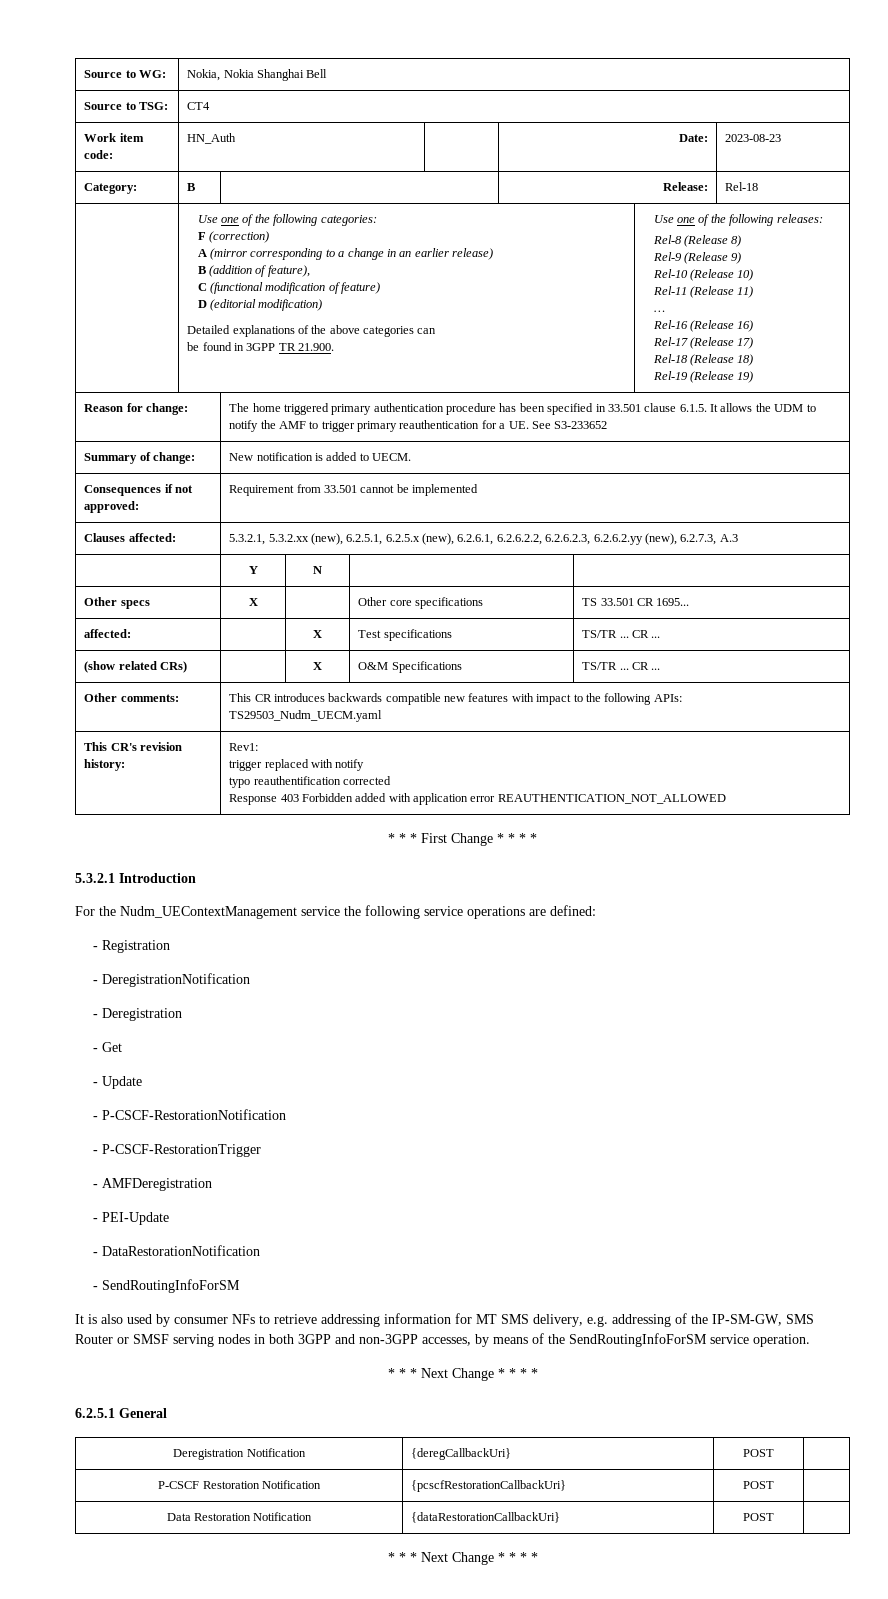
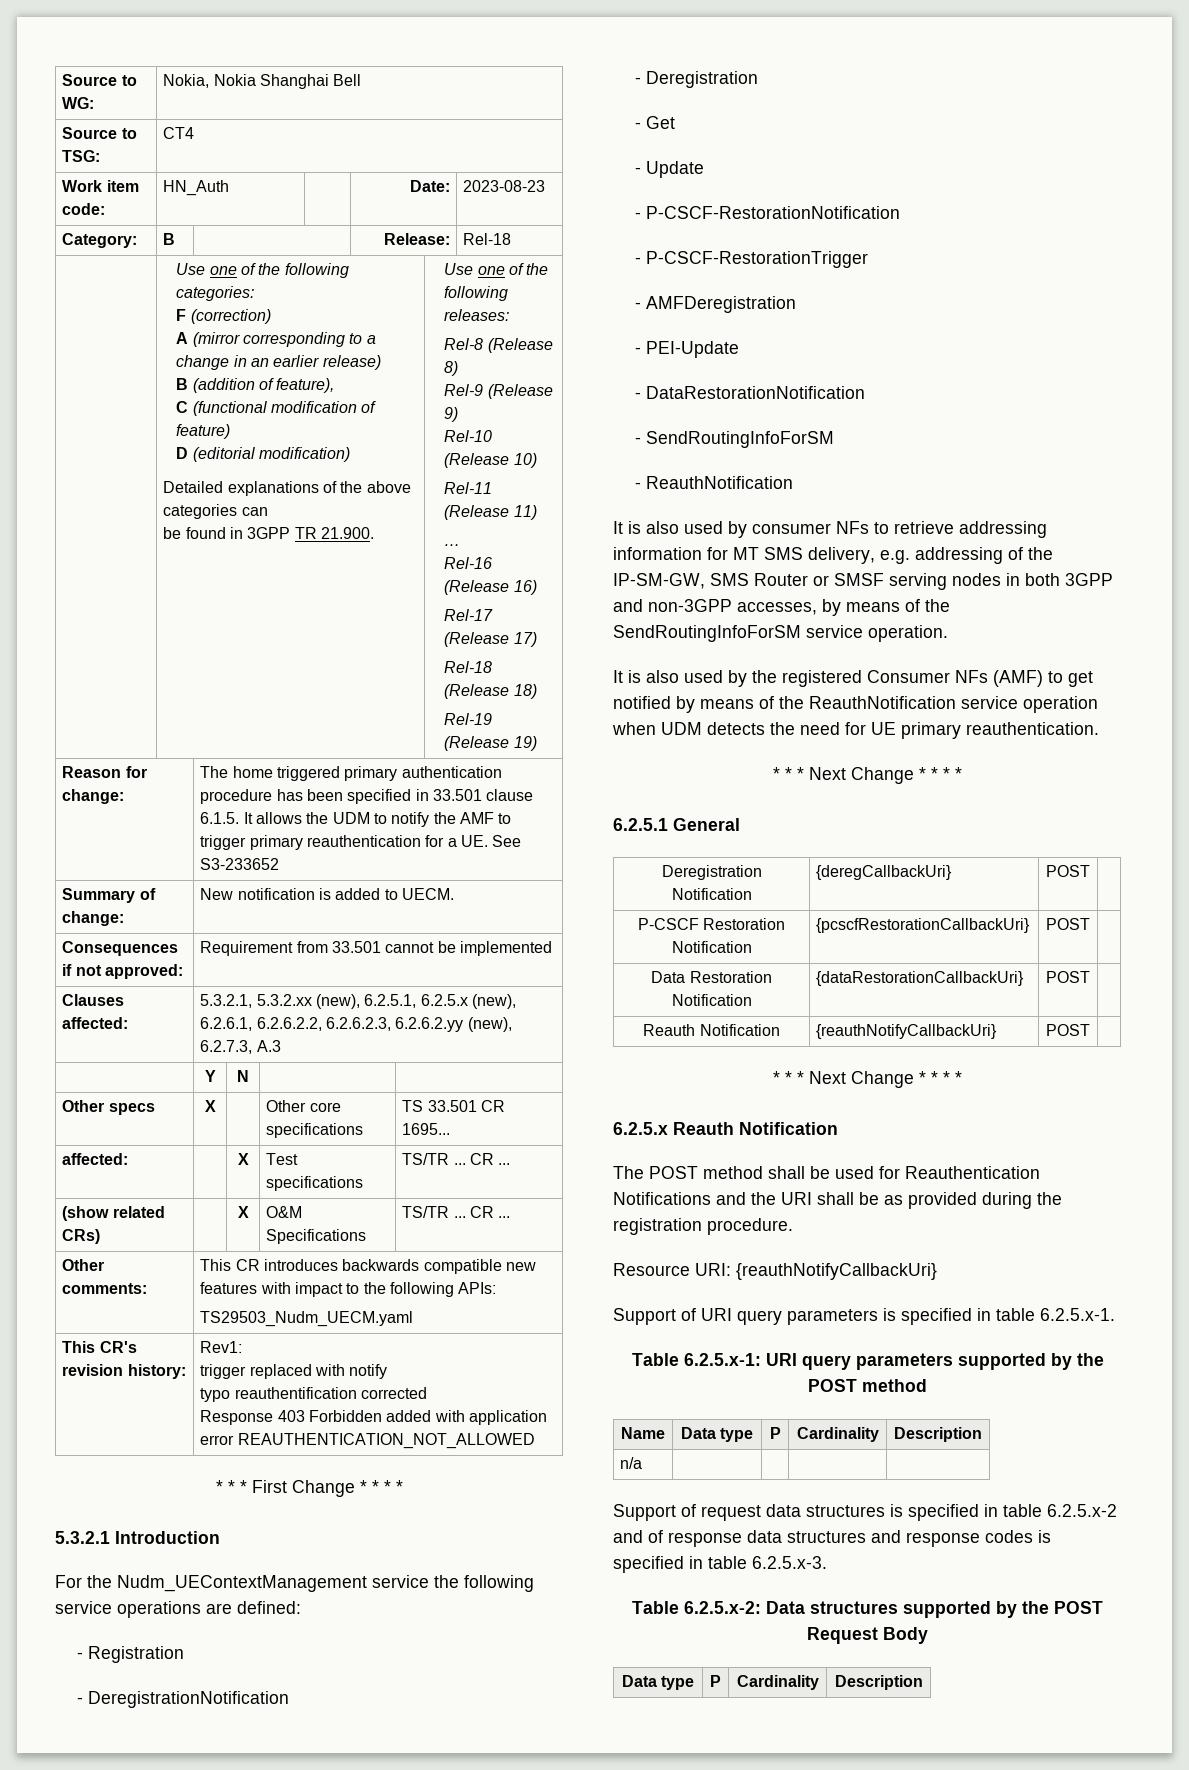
+ - ReauthNotification
+ It is also used by the registered Consumer NFs (AMF) to get notified by means of the ReauthNotification service operation when UDM detects the need for UE primary reauthentication.
  Data Restoration Notification | {dataRestorationCallbackUri} | POST |
+ Reauth Notification | {reauthNotifyCallbackUri} | POST |
  * * * Next Change * * * *
+ 6.2.5.x Reauth Notification
+ The POST method shall be used for Reauthentication Notifications and the URI shall be as provided during the registration procedure.
+ Resource URI: {reauthNotifyCallbackUri}
+ Support of URI query parameters is specified in table 6.2.5.x-1.
+ Table 6.2.5.x-1: URI query parameters supported by the POST method
+ Name | Data type | P | Cardinality | Description
+ n/a | | | |
+ Support of request data structures is specified in table 6.2.5.x-2 and of response data structures and response codes is specified in table 6.2.5.x-3.
+ Table 6.2.5.x-2: Data structures supported by the POST Request Body
+ Data type | P | Cardinality | Description

